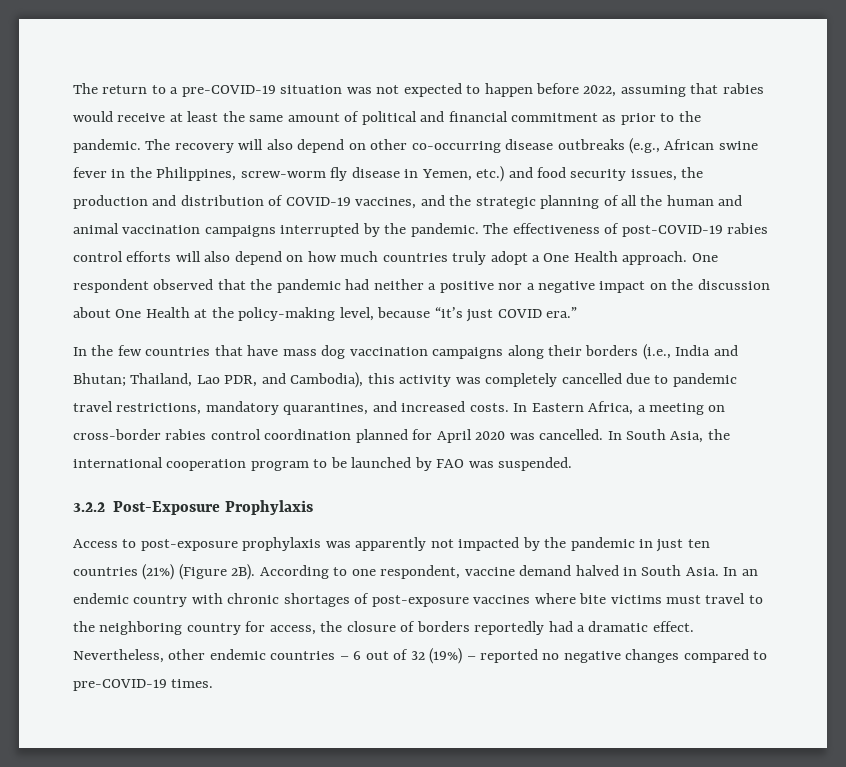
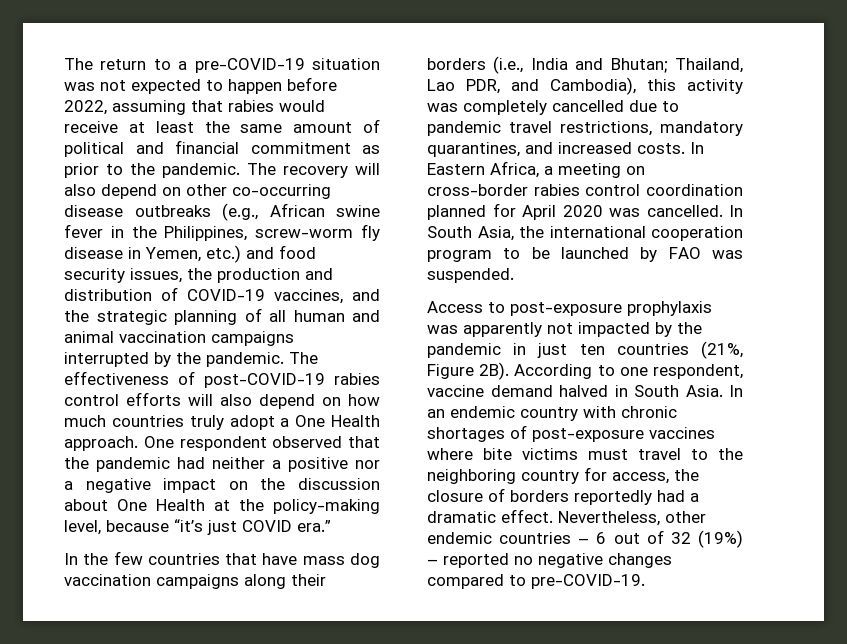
- The recovery will also depend on other co-occurring disease outbreaks (e.g., African swine fever in the Philippines, screw-worm fly disease in Yemen, etc.) and food security issues, the production and distribution of COVID-19 vaccines, and the strategic planning of all the human and animal vaccination campaigns interrupted by the pandemic.
+ The recovery will also depend on other co-occurring disease outbreaks (e.g., African swine fever in the Philippines, screw-worm fly disease in Yemen, etc.) and food security issues, the production and distribution of COVID-19 vaccines, and the strategic planning of all human and animal vaccination campaigns interrupted by the pandemic.
- 3.2.2 Post-Exposure Prophylaxis
- Access to post-exposure prophylaxis was apparently not impacted by the pandemic in just ten countries (21%) (Figure 2B).
+ Access to post-exposure prophylaxis was apparently not impacted by the pandemic in just ten countries (21%, Figure 2B).
- Nevertheless, other endemic countries – 6 out of 32 (19%) – reported no negative changes compared to pre-COVID-19 times.
+ Nevertheless, other endemic countries – 6 out of 32 (19%) – reported no negative changes compared to pre-COVID-19.

